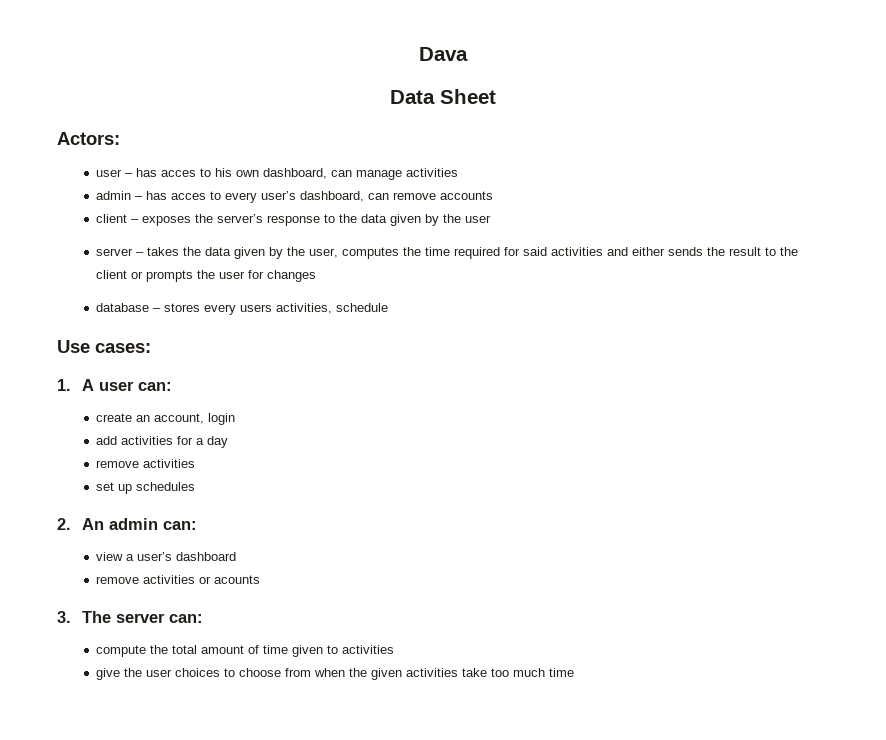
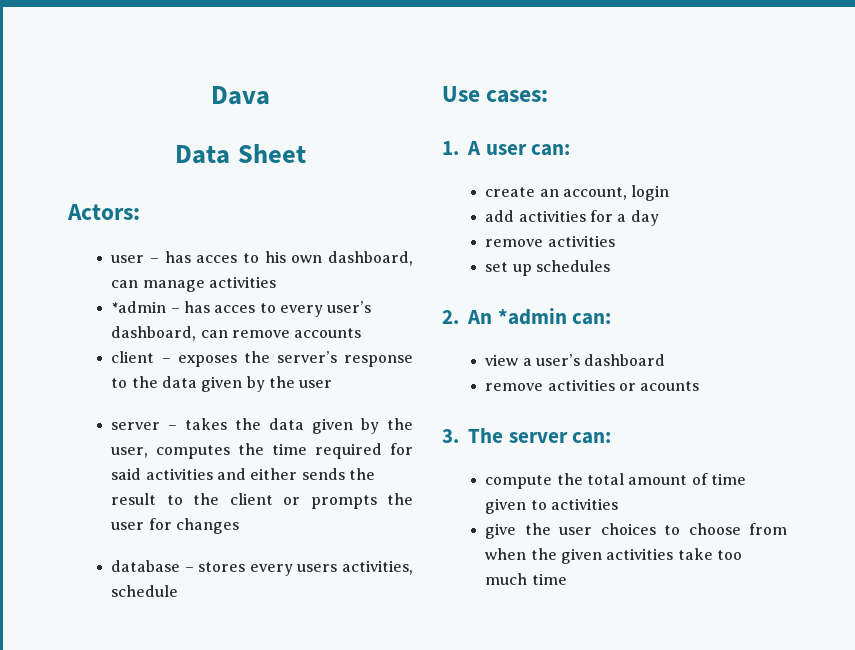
- admin – has acces to every user’s dashboard, can remove accounts
+ *admin – has acces to every user’s dashboard, can remove accounts
- 2. An admin can:
+ 2. An *admin can:

